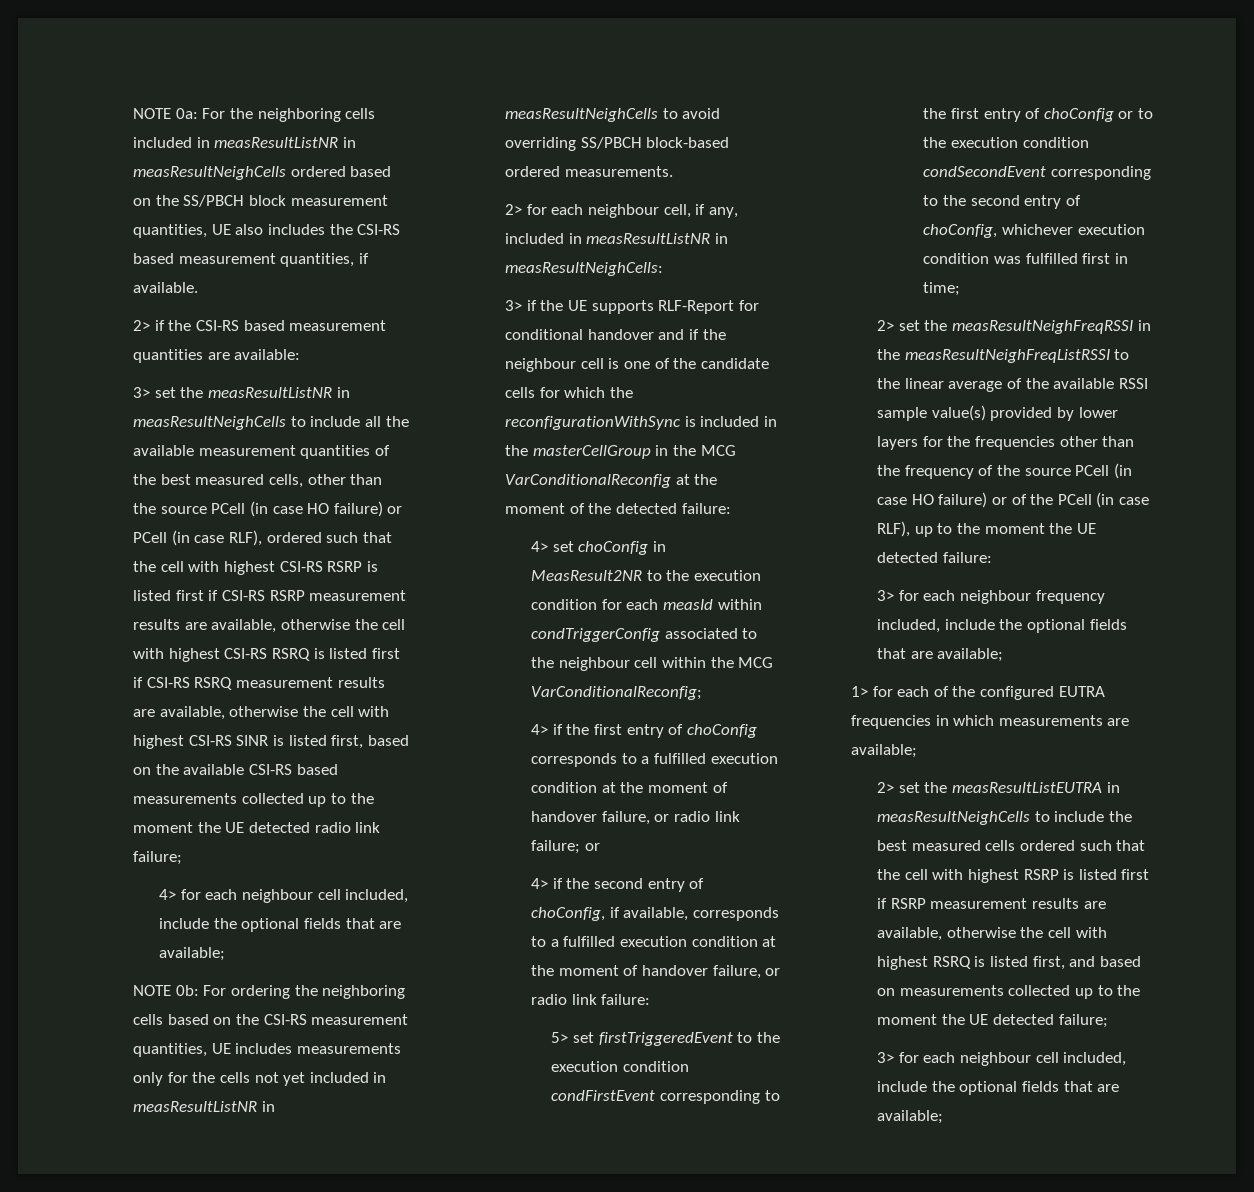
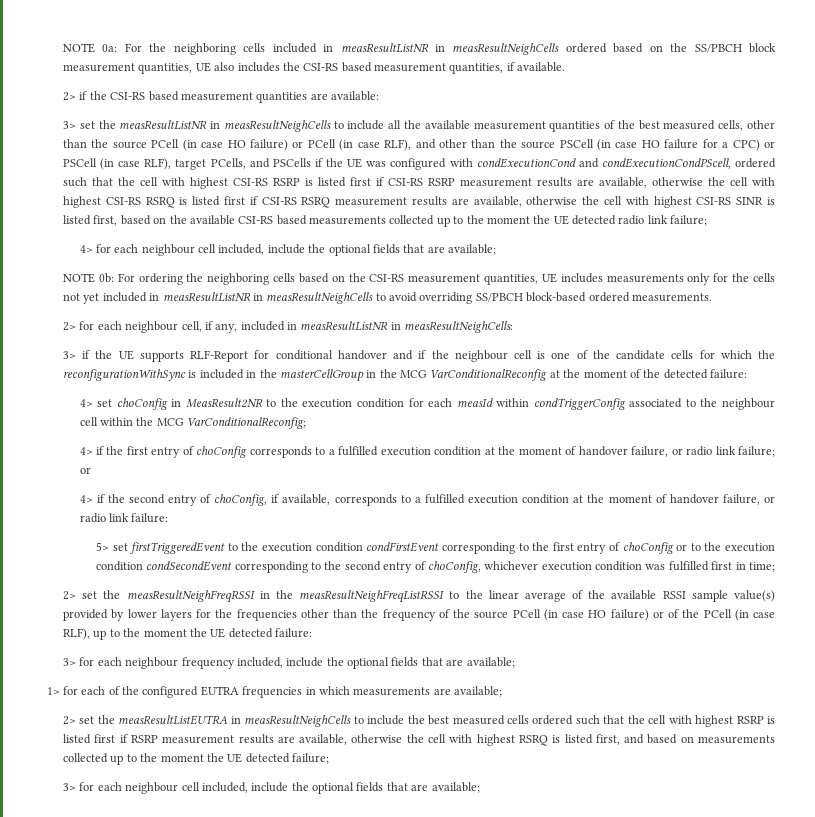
- 3> set the measResultListNR in measResultNeighCells to include all the available measurement quantities of the best measured cells, other than the source PCell (in case HO failure) or PCell (in case RLF), ordered such that the cell with highest CSI-RS RSRP is listed first if CSI-RS RSRP measurement results are available, otherwise the cell with highest CSI-RS RSRQ is listed first if CSI-RS RSRQ measurement results are available, otherwise the cell with highest CSI-RS SINR is listed first, based on the available CSI-RS based measurements collected up to the moment the UE detected radio link failure;
+ 3> set the measResultListNR in measResultNeighCells to include all the available measurement quantities of the best measured cells, other than the source PCell (in case HO failure) or PCell (in case RLF), and other than the source PSCell (in case HO failure for a CPC) or PSCell (in case RLF), target PCells, and PSCells if the UE was configured with condExecutionCond and condExecutionCondPScell, ordered such that the cell with highest CSI-RS RSRP is listed first if CSI-RS RSRP measurement results are available, otherwise the cell with highest CSI-RS RSRQ is listed first if CSI-RS RSRQ measurement results are available, otherwise the cell with highest CSI-RS SINR is listed first, based on the available CSI-RS based measurements collected up to the moment the UE detected radio link failure;

